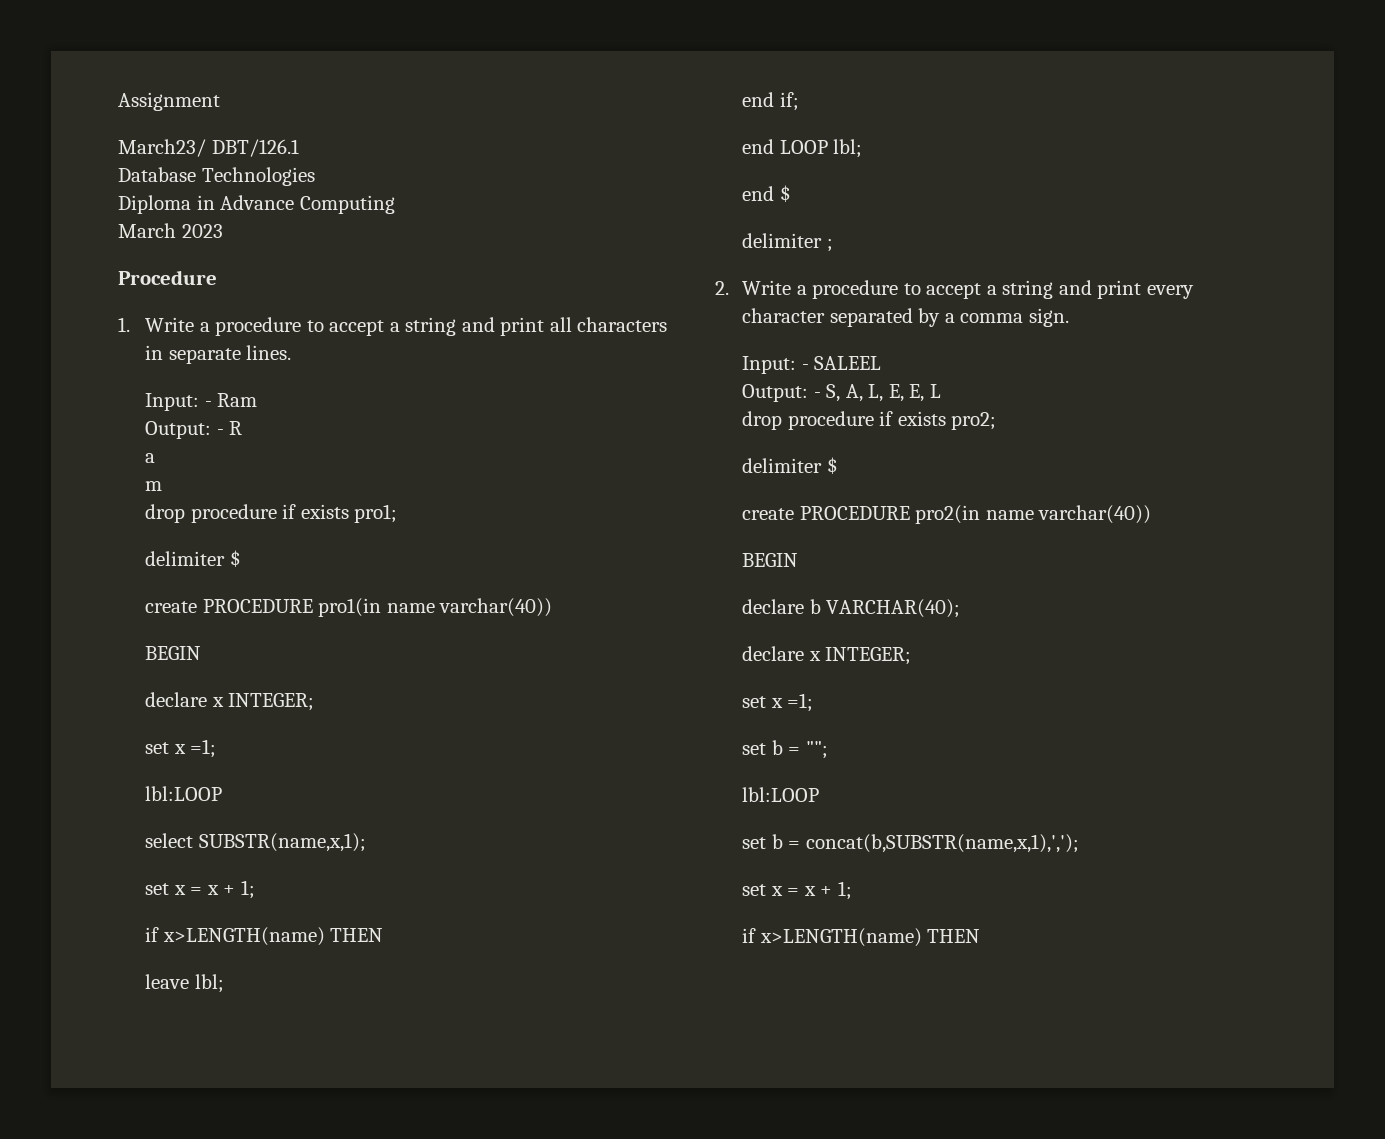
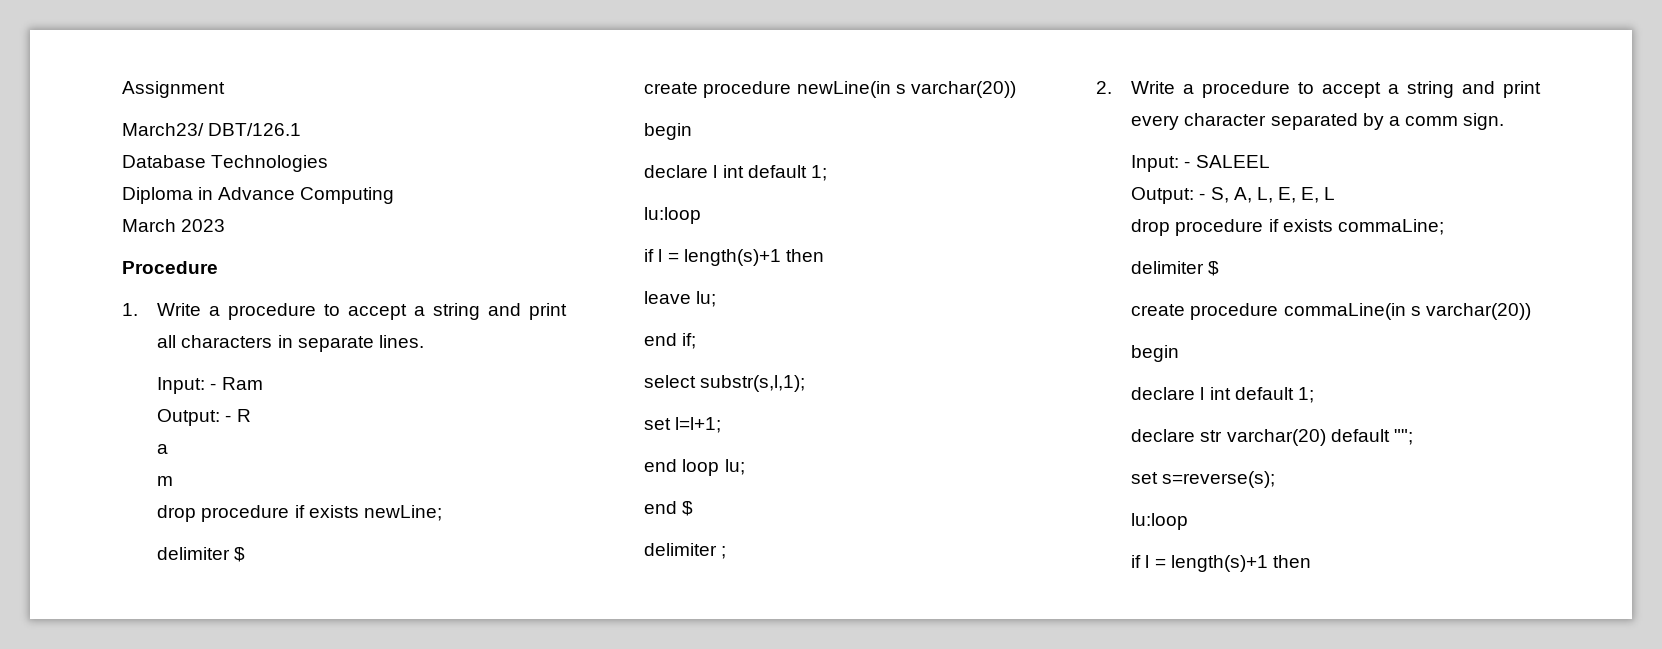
- drop procedure if exists pro1;
+ drop procedure if exists newLine;
  delimiter $
- create PROCEDURE pro1(in name varchar(40))
- BEGIN
- declare x INTEGER;
- set x =1;
- lbl:LOOP
- select SUBSTR(name,x,1);
- set x = x + 1;
- if x>LENGTH(name) THEN
+ create procedure newLine(in s varchar(20))
+ begin
+ declare l int default 1;
+ lu:loop
+ if l = length(s)+1 then
- leave lbl;
+ leave lu;
- end LOOP lbl;
+ select substr(s,l,1);
+ set l=l+1;
+ end loop lu;
- 2. Write a procedure to accept a string and print every character separated by a comma sign.
+ 2. Write a procedure to accept a string and print every character separated by a comm sign.
- drop procedure if exists pro2;
+ drop procedure if exists commaLine;
  delimiter $
- create PROCEDURE pro2(in name varchar(40))
- BEGIN
- declare b VARCHAR(40);
- declare x INTEGER;
- set x =1;
- set b = "";
- lbl:LOOP
- set b = concat(b,SUBSTR(name,x,1),',');
- set x = x + 1;
- if x>LENGTH(name) THEN
+ create procedure commaLine(in s varchar(20))
+ begin
+ declare l int default 1;
+ declare str varchar(20) default "";
+ set s=reverse(s);
+ lu:loop
+ if l = length(s)+1 then

